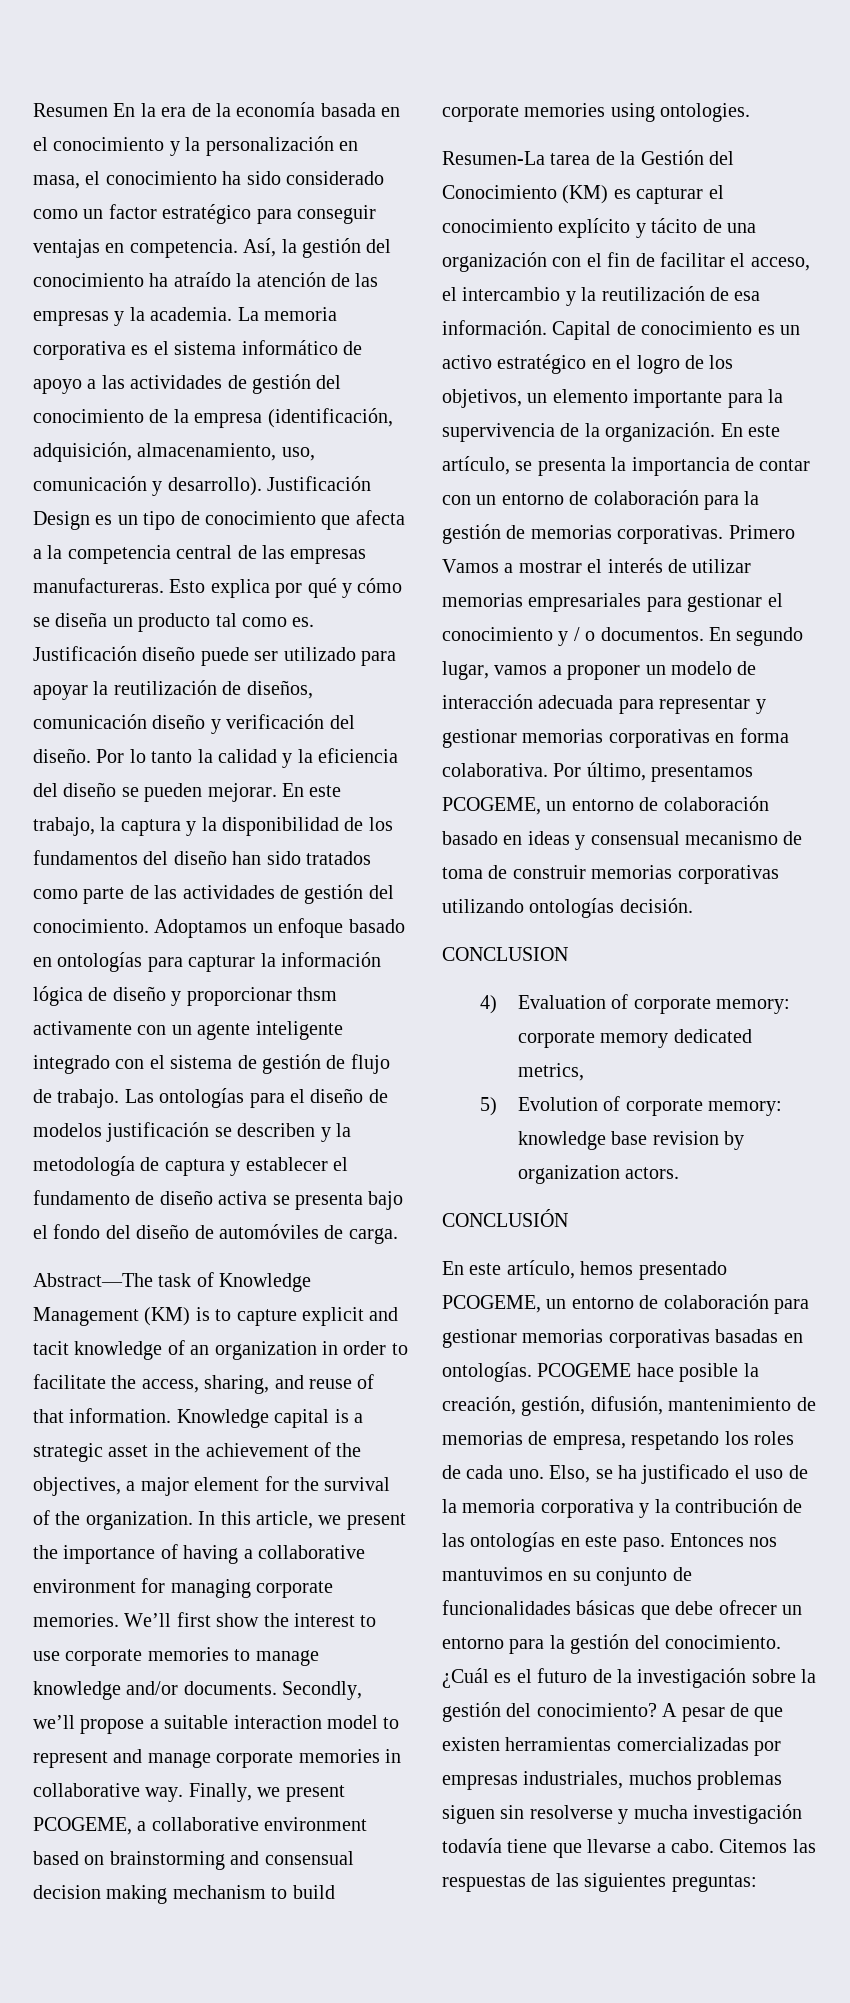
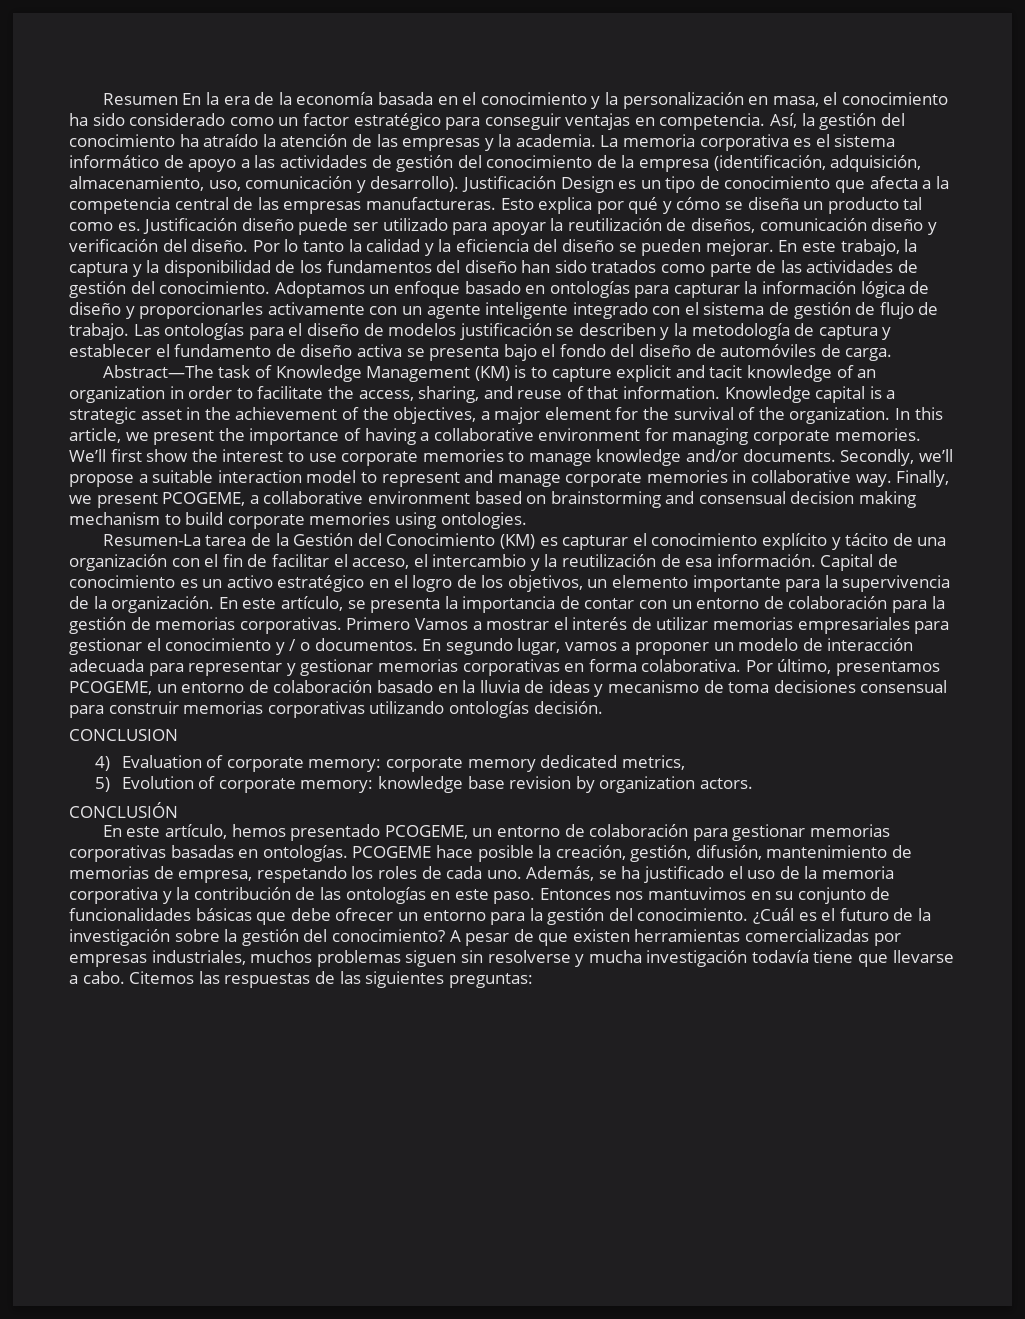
- Adoptamos un enfoque basado en ontologías para capturar la información lógica de diseño y proporcionar thsm activamente con un agente inteligente integrado con el sistema de gestión de flujo de trabajo.
+ Adoptamos un enfoque basado en ontologías para capturar la información lógica de diseño y proporcionarles activamente con un agente inteligente integrado con el sistema de gestión de flujo de trabajo.
- Por último, presentamos PCOGEME, un entorno de colaboración basado en ideas y consensual mecanismo de toma de construir memorias corporativas utilizando ontologías decisión.
+ Por último, presentamos PCOGEME, un entorno de colaboración basado en la lluvia de ideas y mecanismo de toma decisiones consensual para construir memorias corporativas utilizando ontologías decisión.
- Elso, se ha justificado el uso de la memoria corporativa y la contribución de las ontologías en este paso.
+ Además, se ha justificado el uso de la memoria corporativa y la contribución de las ontologías en este paso.

